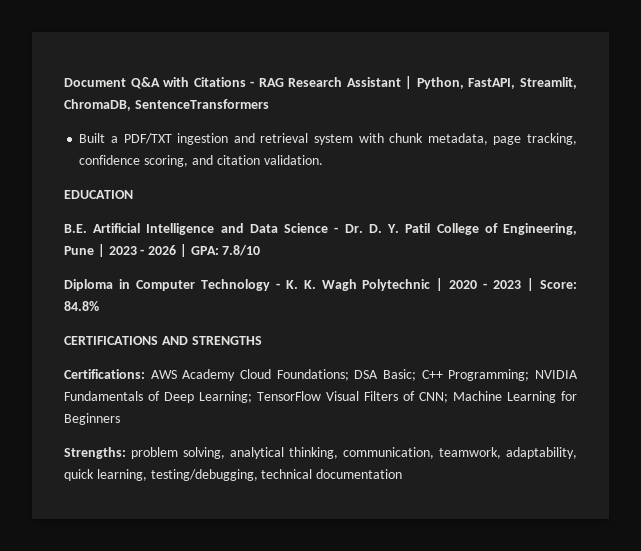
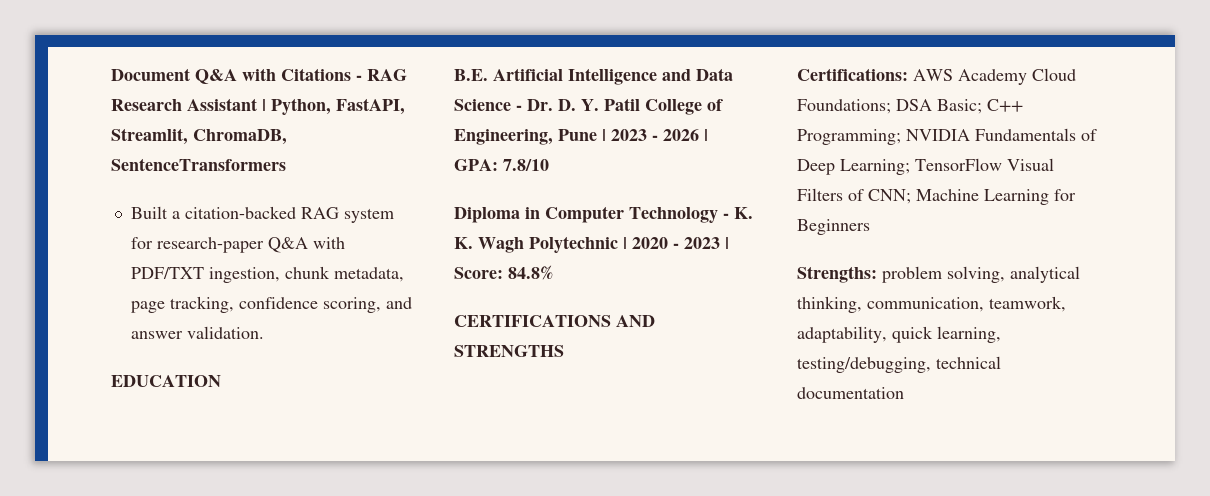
- Built a PDF/TXT ingestion and retrieval system with chunk metadata, page tracking, confidence scoring, and citation validation.
+ Built a citation-backed RAG system for research-paper Q&A with PDF/TXT ingestion, chunk metadata, page tracking, confidence scoring, and answer validation.

